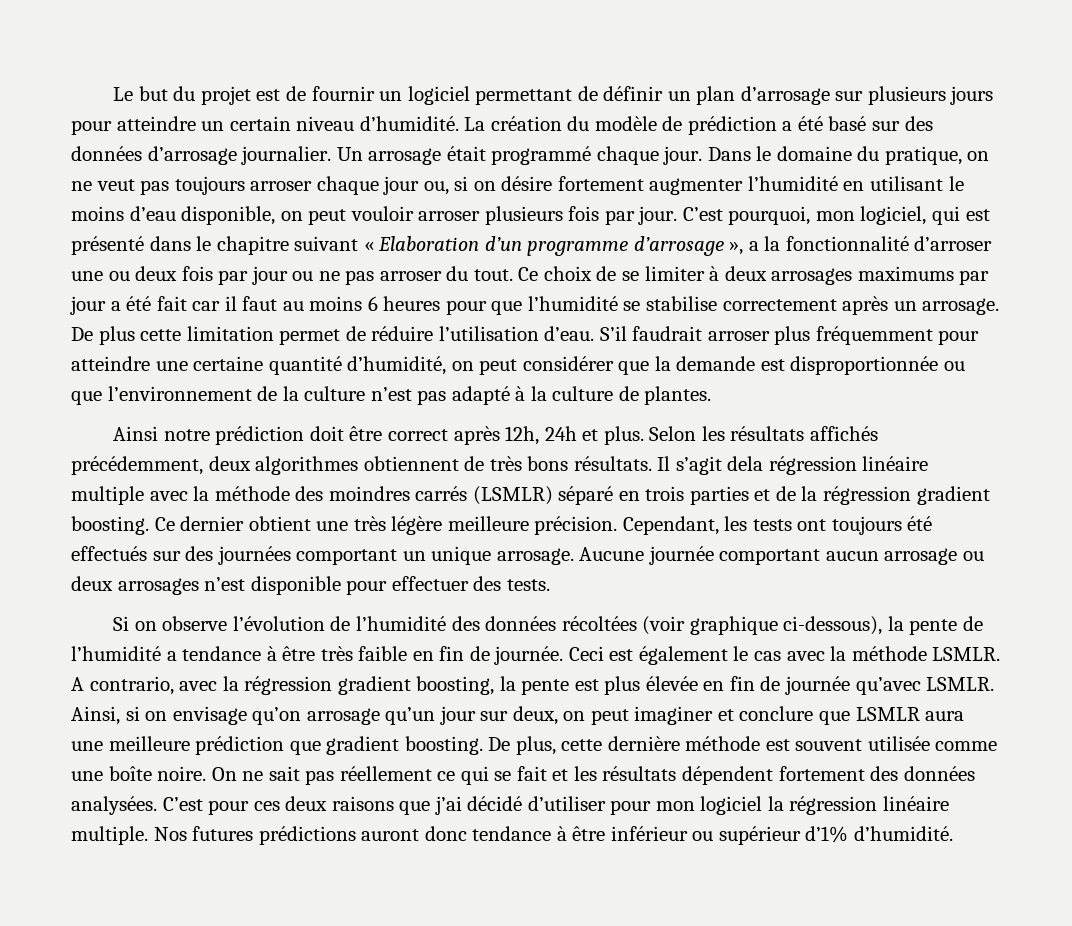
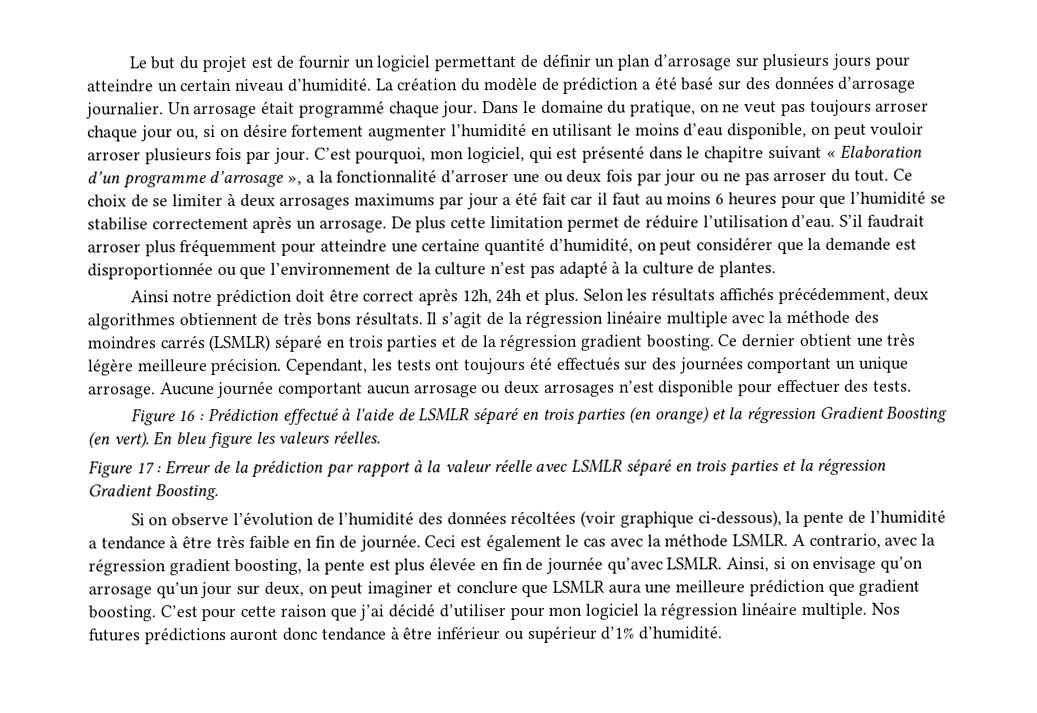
- Il s’agit dela régression linéaire multiple avec la méthode des moindres carrés (LSMLR) séparé en trois parties et de la régression gradient boosting.
+ Il s’agit de la régression linéaire multiple avec la méthode des moindres carrés (LSMLR) séparé en trois parties et de la régression gradient boosting.
+ Figure 16 : Prédiction effectué à l'aide de LSMLR séparé en trois parties (en orange) et la régression Gradient Boosting (en vert). En bleu figure les valeurs réelles.
+ Figure 17 : Erreur de la prédiction par rapport à la valeur réelle avec LSMLR séparé en trois parties et la régression Gradient Boosting.
- De plus, cette dernière méthode est souvent utilisée comme une boîte noire. On ne sait pas réellement ce qui se fait et les résultats dépendent fortement des données analysées. C’est pour ces deux raisons que j’ai décidé d’utiliser pour mon logiciel la régression linéaire multiple.
+ C’est pour cette raison que j’ai décidé d’utiliser pour mon logiciel la régression linéaire multiple.

